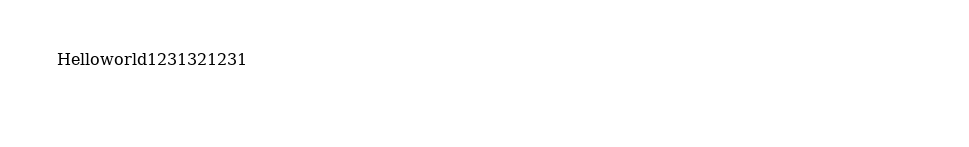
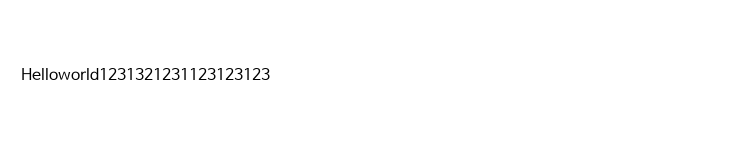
- Helloworld1231321231
+ Helloworld1231321231123123123

